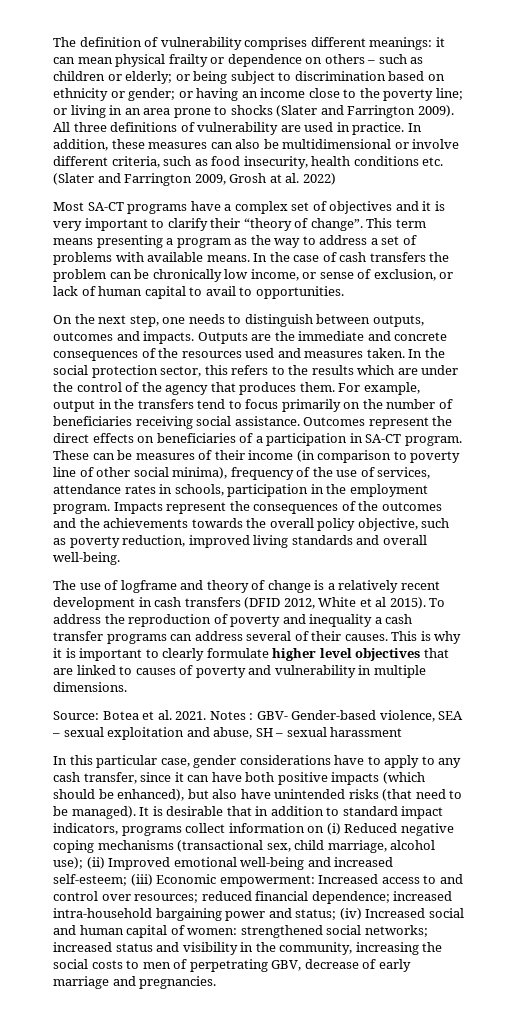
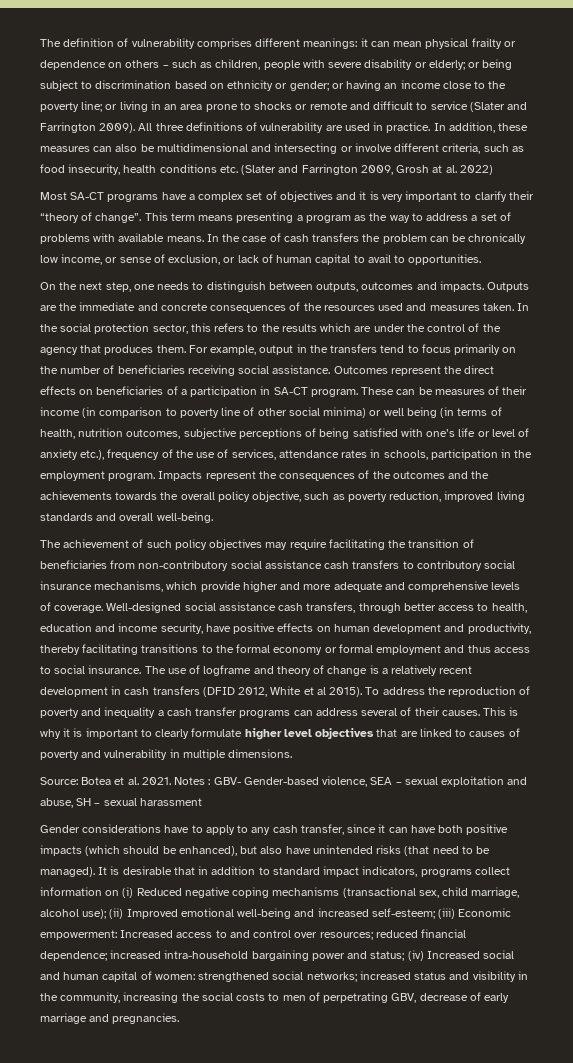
- The definition of vulnerability comprises different meanings: it can mean physical frailty or dependence on others – such as children or elderly; or being subject to discrimination based on ethnicity or gender; or having an income close to the poverty line; or living in an area prone to shocks (Slater and Farrington 2009).
+ The definition of vulnerability comprises different meanings: it can mean physical frailty or dependence on others – such as children, people with severe disability or elderly; or being subject to discrimination based on ethnicity or gender; or having an income close to the poverty line; or living in an area prone to shocks or remote and difficult to service (Slater and Farrington 2009).
- In addition, these measures can also be multidimensional or involve different criteria, such as food insecurity, health conditions etc. (Slater and Farrington 2009, Grosh at al. 2022)
+ In addition, these measures can also be multidimensional and intersecting or involve different criteria, such as food insecurity, health conditions etc. (Slater and Farrington 2009, Grosh at al. 2022)
- These can be measures of their income (in comparison to poverty line of other social minima), frequency of the use of services, attendance rates in schools, participation in the employment program.
+ These can be measures of their income (in comparison to poverty line of other social minima) or well being (in terms of health, nutrition outcomes, subjective perceptions of being satisfied with one’s life or level of anxiety etc.), frequency of the use of services, attendance rates in schools, participation in the employment program.
- The use of logframe and theory of change is a relatively recent development in cash transfers (DFID 2012, White et al 2015).
+ The achievement of such policy objectives may require facilitating the transition of beneficiaries from non-contributory social assistance cash transfers to contributory social insurance mechanisms, which provide higher and more adequate and comprehensive levels of coverage. Well-designed social assistance cash transfers, through better access to health, education and income security, have positive effects on human development and productivity, thereby facilitating transitions to the formal economy or formal employment and thus access to social insurance. The use of logframe and theory of change is a relatively recent development in cash transfers (DFID 2012, White et al 2015).
- In this particular case, gender considerations have to apply to any cash transfer, since it can have both positive impacts (which should be enhanced), but also have unintended risks (that need to be managed).
+ Gender considerations have to apply to any cash transfer, since it can have both positive impacts (which should be enhanced), but also have unintended risks (that need to be managed).

